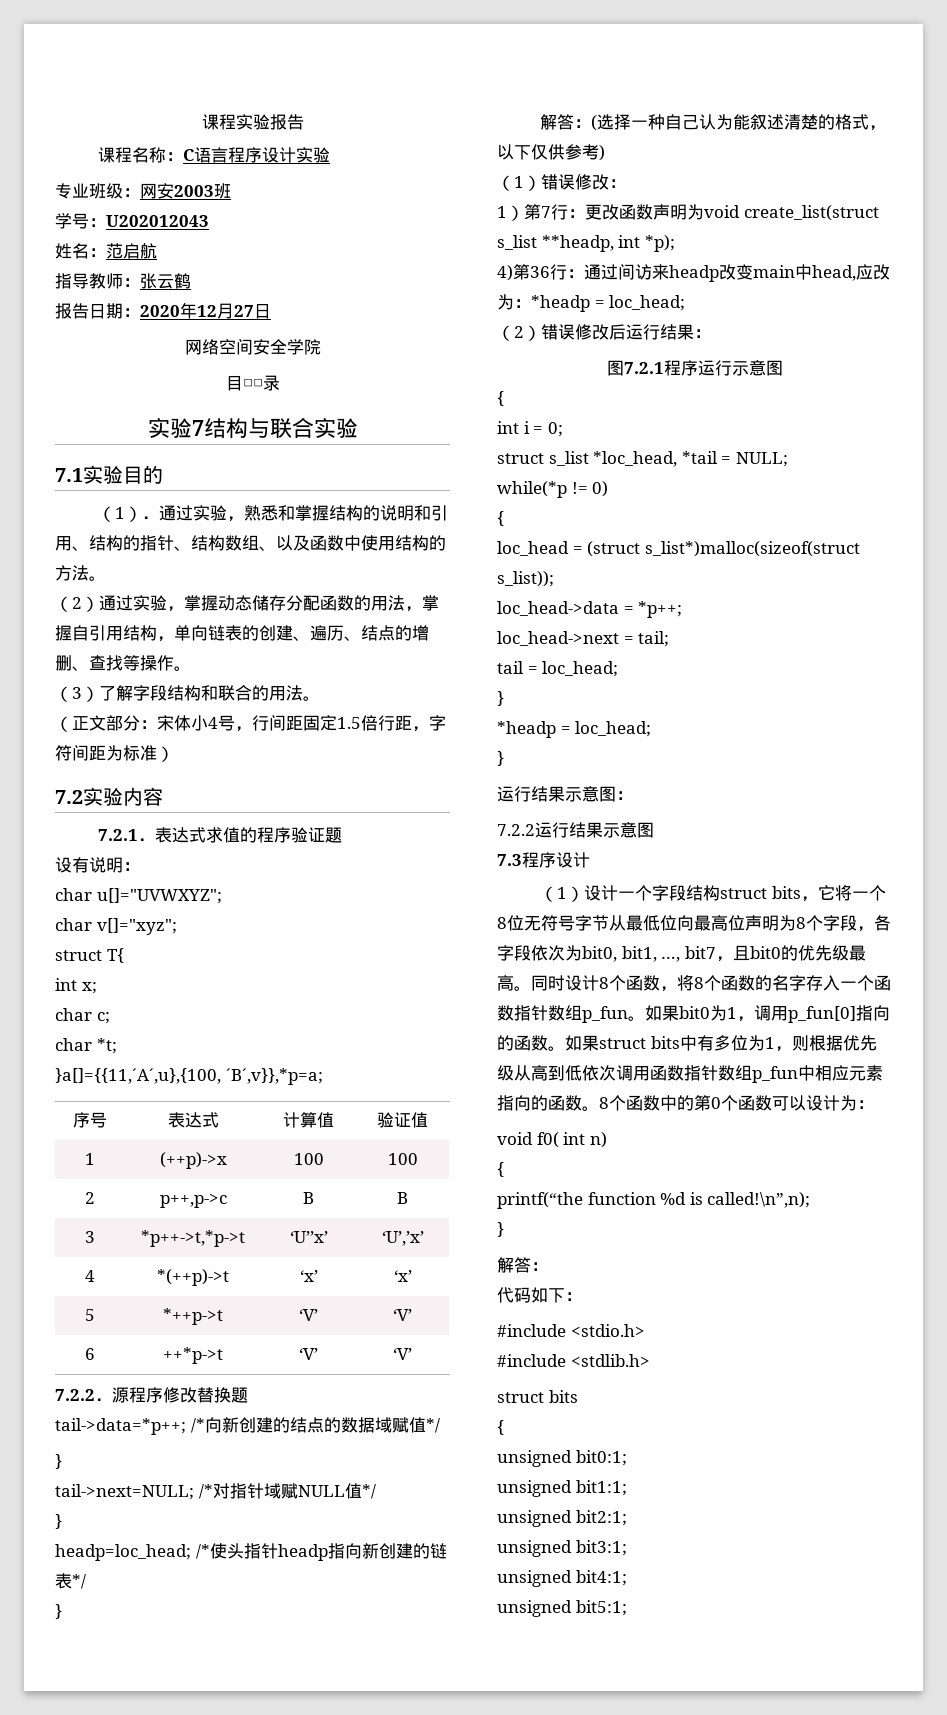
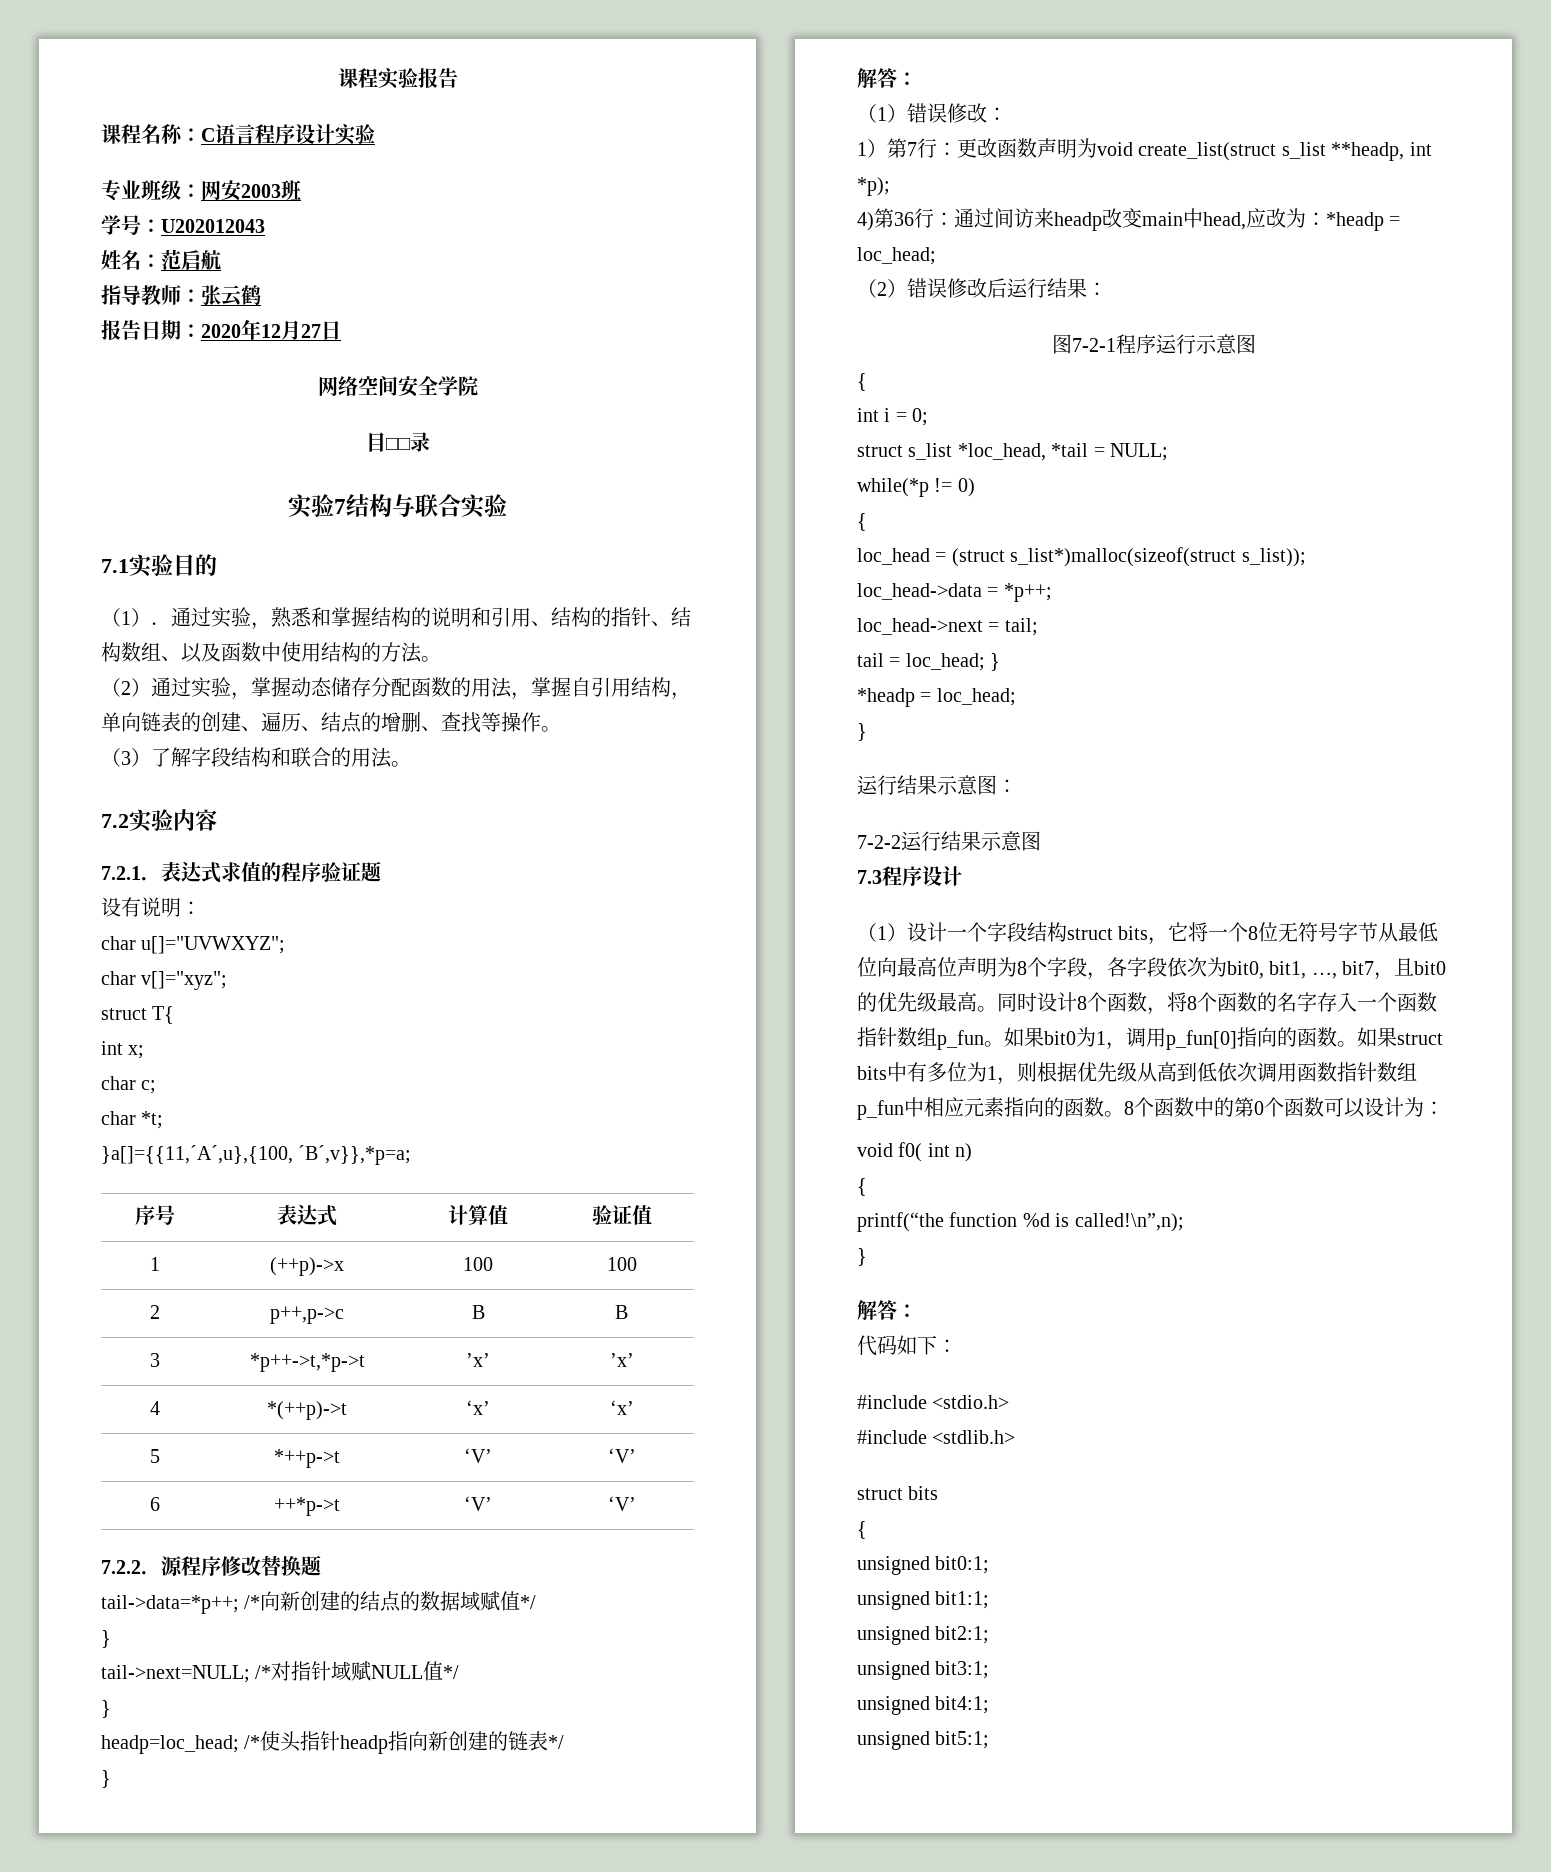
- （正文部分：宋体小4号，行间距固定1.5倍行距，字符间距为标准）
- 3 | *p++->t,*p->t | ‘U’’x’ | ‘U’,’x’
+ 3 | *p++->t,*p->t | ’x’ | ’x’
  headp=loc_head; /*使头指针headp指向新创建的链表*/
  }
- 解答：(选择一种自己认为能叙述清楚的格式，以下仅供参考)
+ 解答：
- 图7.2.1程序运行示意图
+ 图7-2-1程序运行示意图
- tail = loc_head;
- }
+ tail = loc_head; }
- 7.2.2运行结果示意图
+ 7-2-2运行结果示意图

